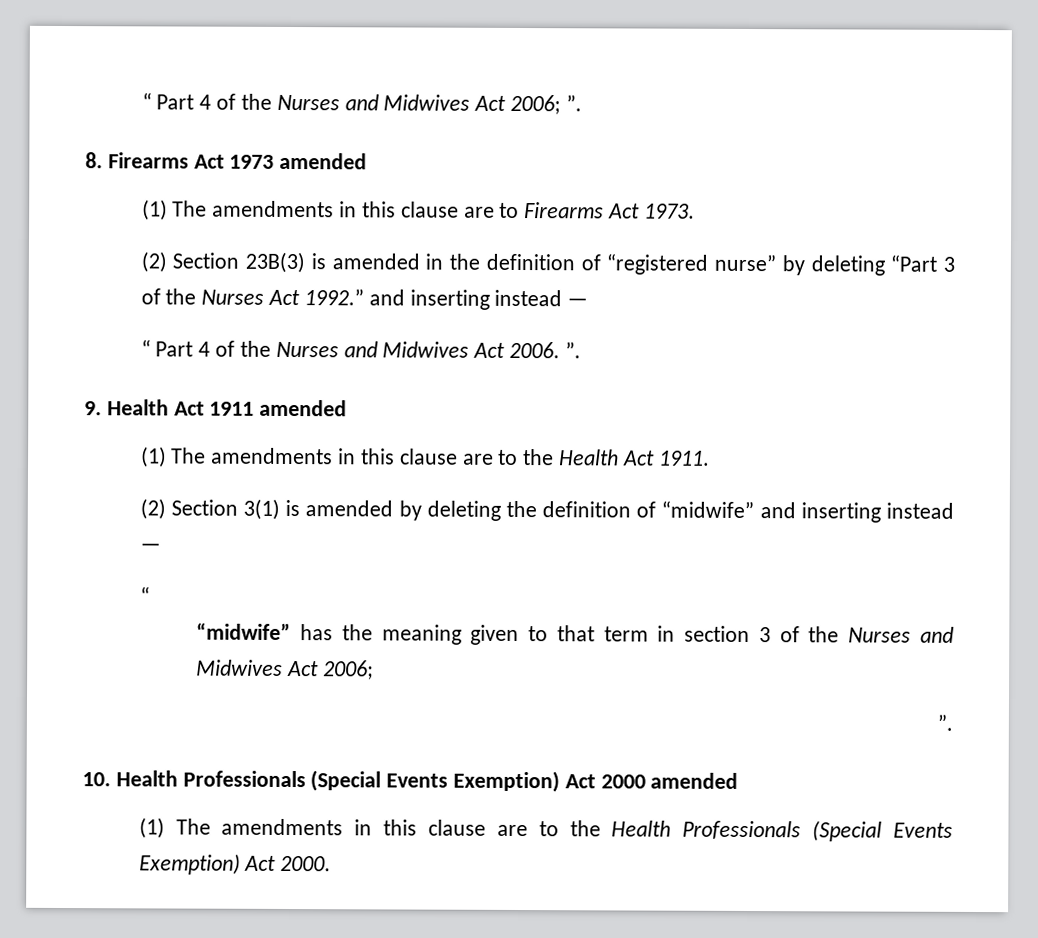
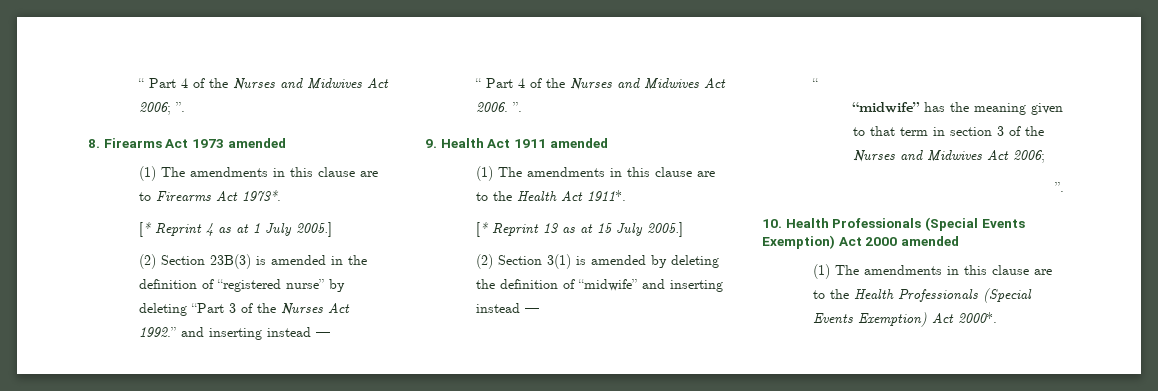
- (1) The amendments in this clause are to Firearms Act 1973.
+ (1) The amendments in this clause are to Firearms Act 1973*.
+ [* Reprint 4 as at 1 July 2005.]
- (1) The amendments in this clause are to the Health Act 1911.
+ (1) The amendments in this clause are to the Health Act 1911*.
+ [* Reprint 13 as at 15 July 2005.]
- (1) The amendments in this clause are to the Health Professionals (Special Events Exemption) Act 2000.
+ (1) The amendments in this clause are to the Health Professionals (Special Events Exemption) Act 2000*.

